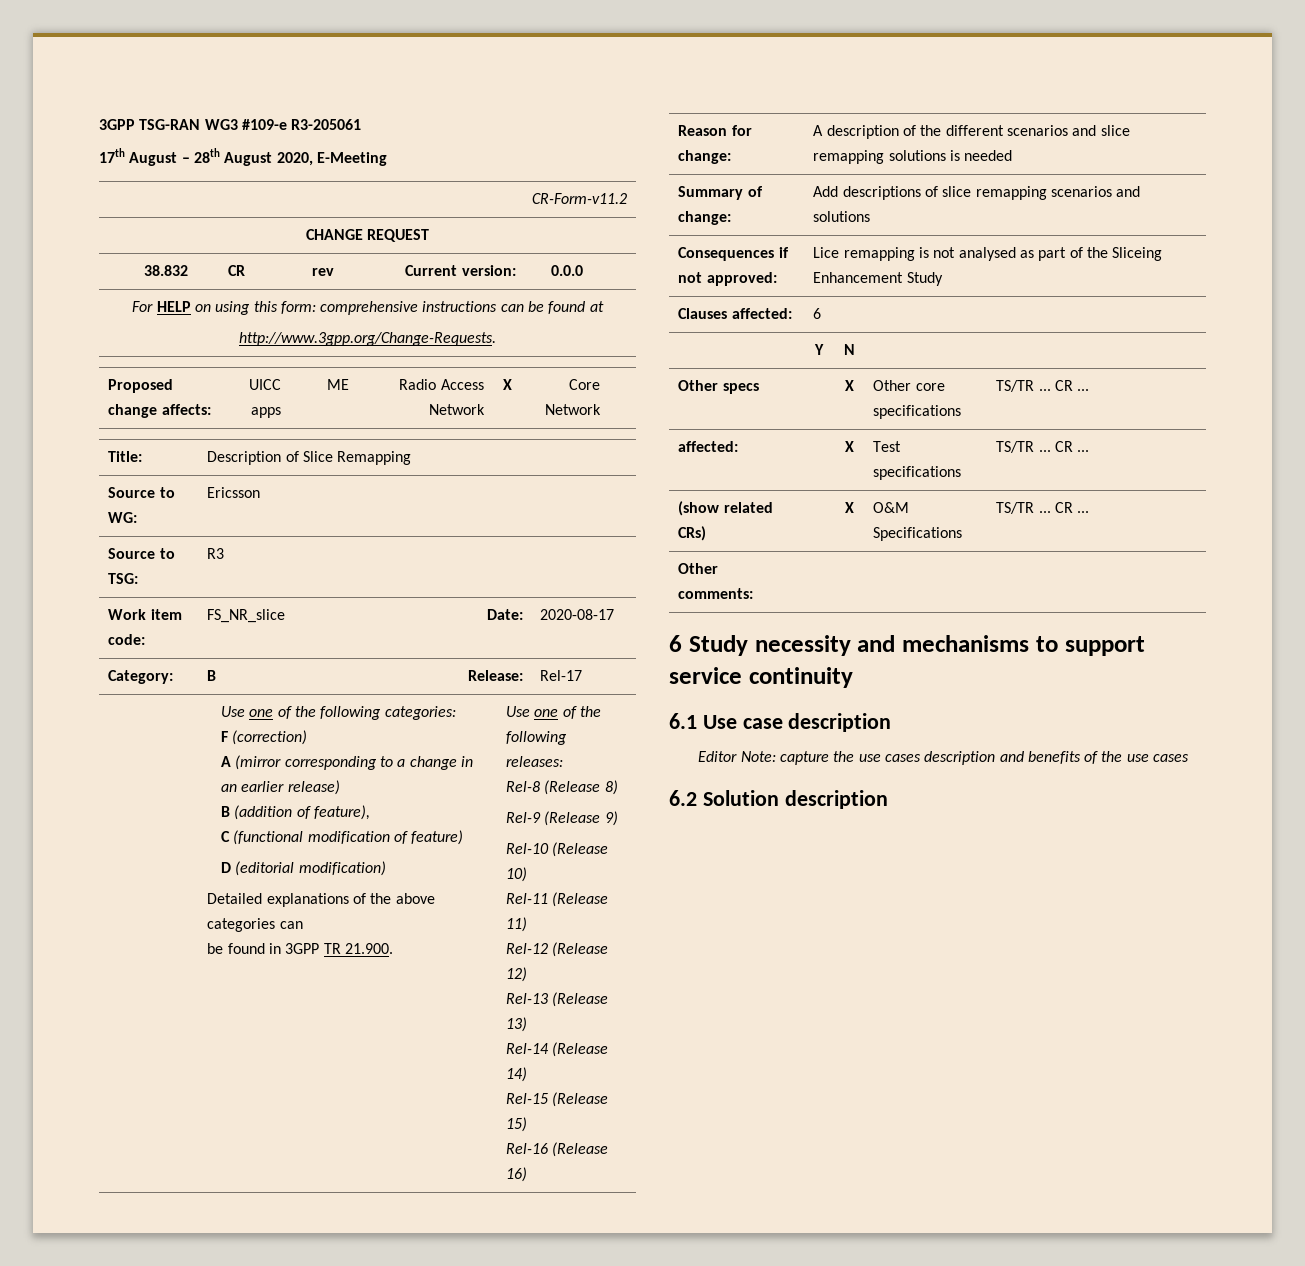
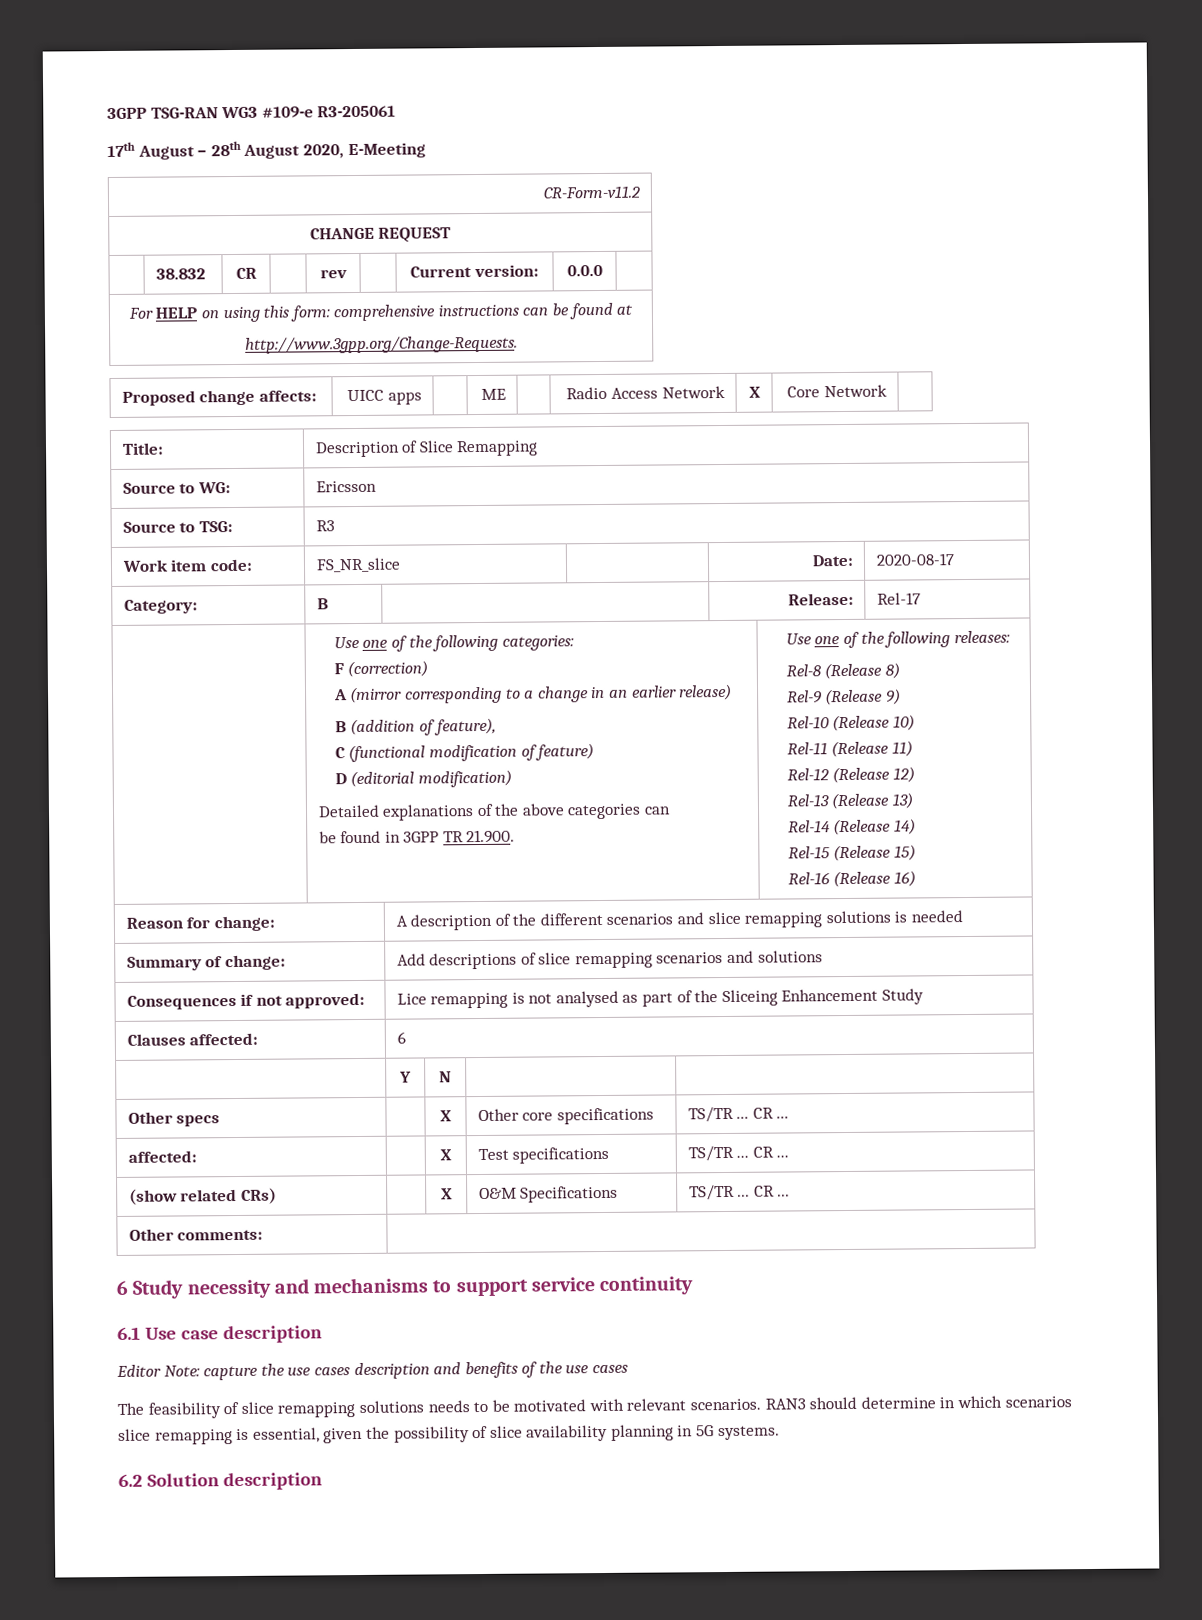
+ The feasibility of slice remapping solutions needs to be motivated with relevant scenarios. RAN3 should determine in which scenarios slice remapping is essential, given the possibility of slice availability planning in 5G systems.

